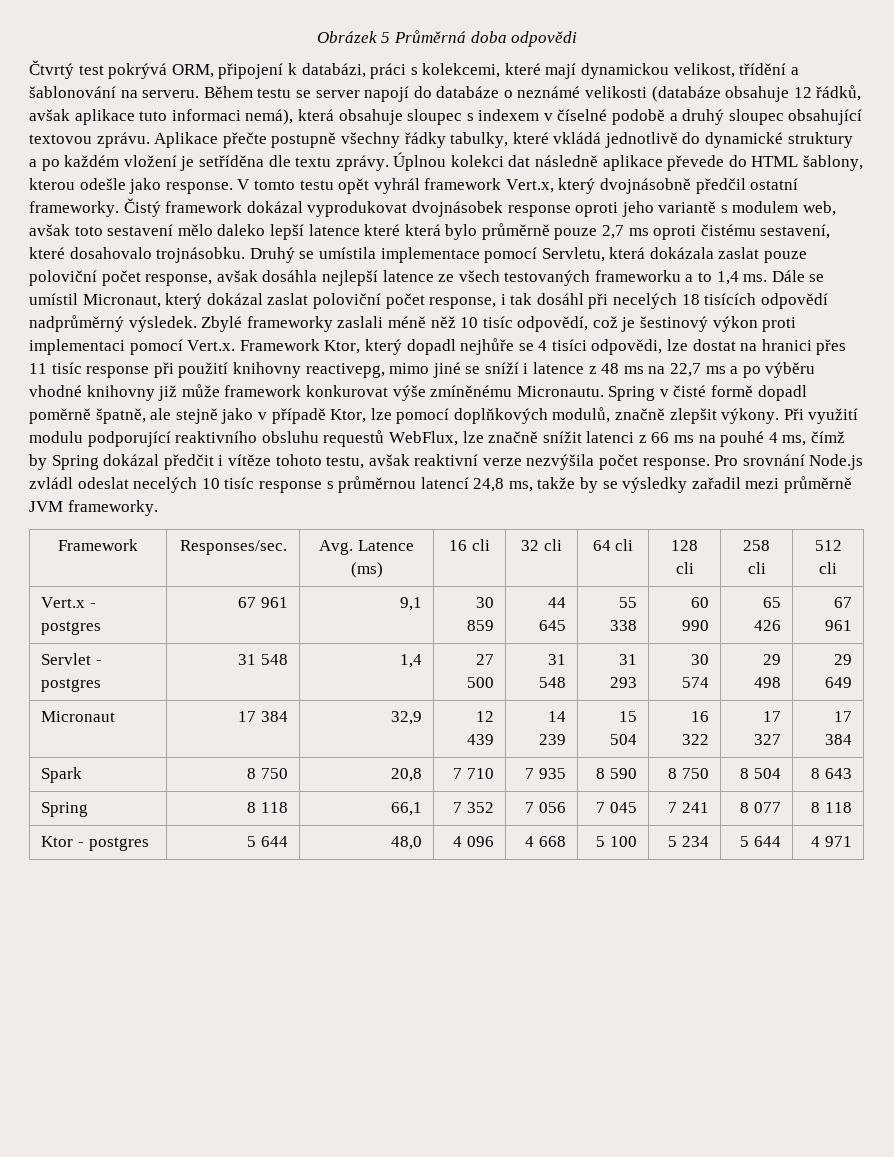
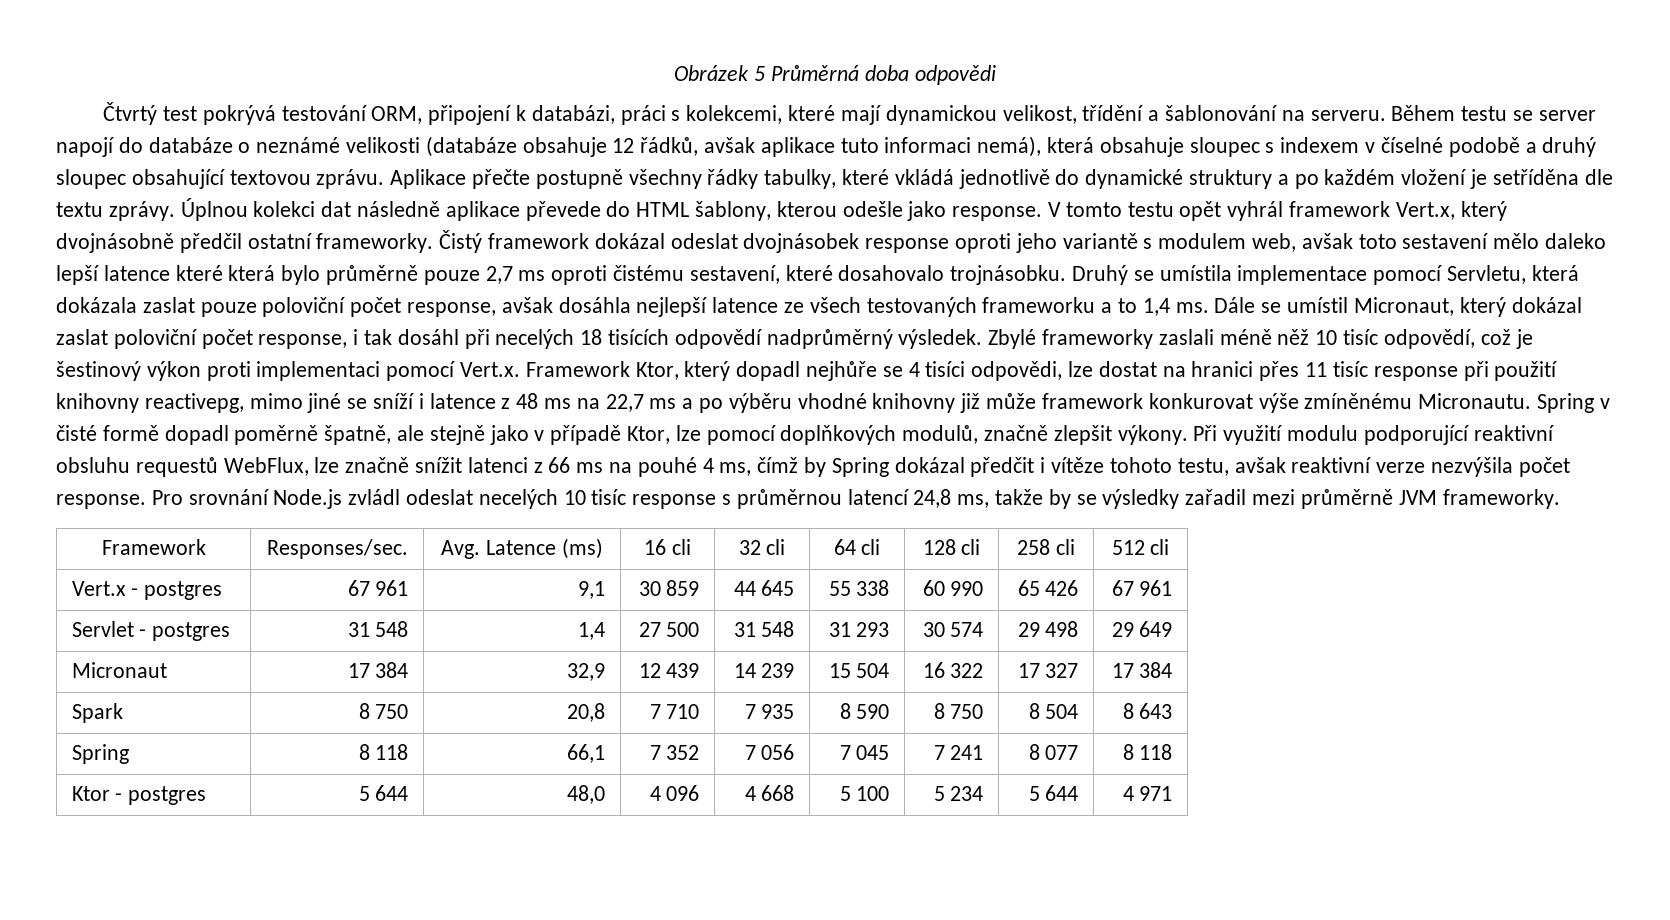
- Čtvrtý test pokrývá ORM, připojení k databázi, práci s kolekcemi, které mají dynamickou velikost, třídění a šablonování na serveru.
+ Čtvrtý test pokrývá testování ORM, připojení k databázi, práci s kolekcemi, které mají dynamickou velikost, třídění a šablonování na serveru.
- Čistý framework dokázal vyprodukovat dvojnásobek response oproti jeho variantě s modulem web, avšak toto sestavení mělo daleko lepší latence které která bylo průměrně pouze 2,7 ms oproti čistému sestavení, které dosahovalo trojnásobku.
+ Čistý framework dokázal odeslat dvojnásobek response oproti jeho variantě s modulem web, avšak toto sestavení mělo daleko lepší latence které která bylo průměrně pouze 2,7 ms oproti čistému sestavení, které dosahovalo trojnásobku.
- Při využití modulu podporující reaktivního obsluhu requestů WebFlux, lze značně snížit latenci z 66 ms na pouhé 4 ms, čímž by Spring dokázal předčit i vítěze tohoto testu, avšak reaktivní verze nezvýšila počet response.
+ Při využití modulu podporující reaktivní obsluhu requestů WebFlux, lze značně snížit latenci z 66 ms na pouhé 4 ms, čímž by Spring dokázal předčit i vítěze tohoto testu, avšak reaktivní verze nezvýšila počet response.

